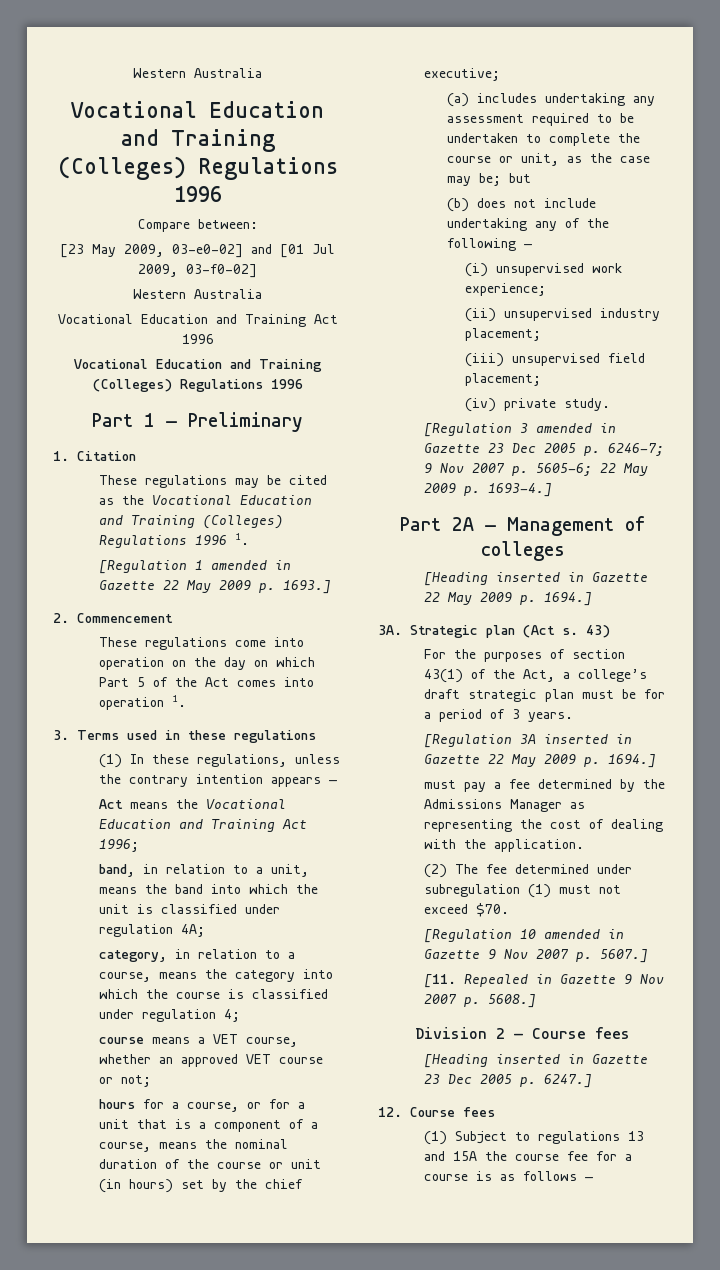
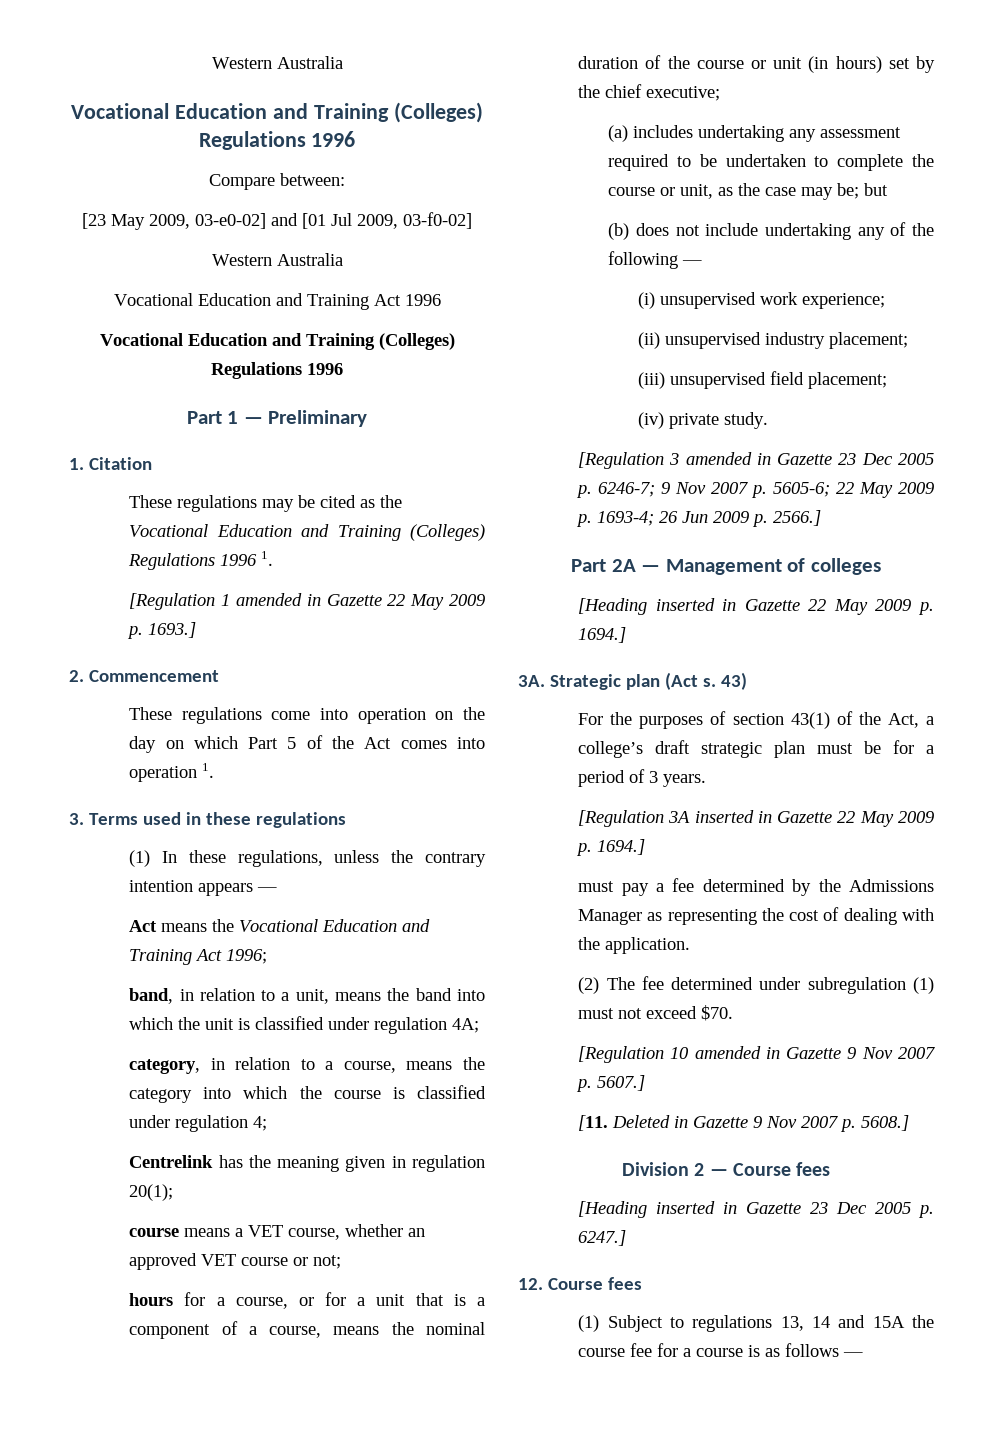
+ Centrelink has the meaning given in regulation 20(1);
- [Regulation 3 amended in Gazette 23 Dec 2005 p. 6246-7; 9 Nov 2007 p. 5605-6; 22 May 2009 p. 1693-4.]
+ [Regulation 3 amended in Gazette 23 Dec 2005 p. 6246-7; 9 Nov 2007 p. 5605-6; 22 May 2009 p. 1693-4; 26 Jun 2009 p. 2566.]
- [11. Repealed in Gazette 9 Nov 2007 p. 5608.]
+ [11. Deleted in Gazette 9 Nov 2007 p. 5608.]
- (1) Subject to regulations 13 and 15A the course fee for a course is as follows —
+ (1) Subject to regulations 13, 14 and 15A the course fee for a course is as follows —

